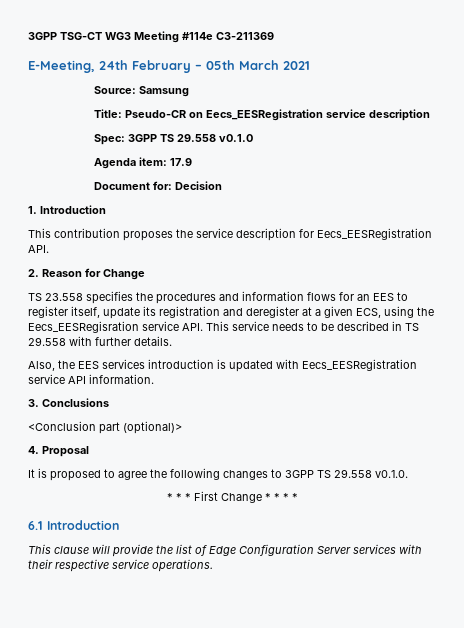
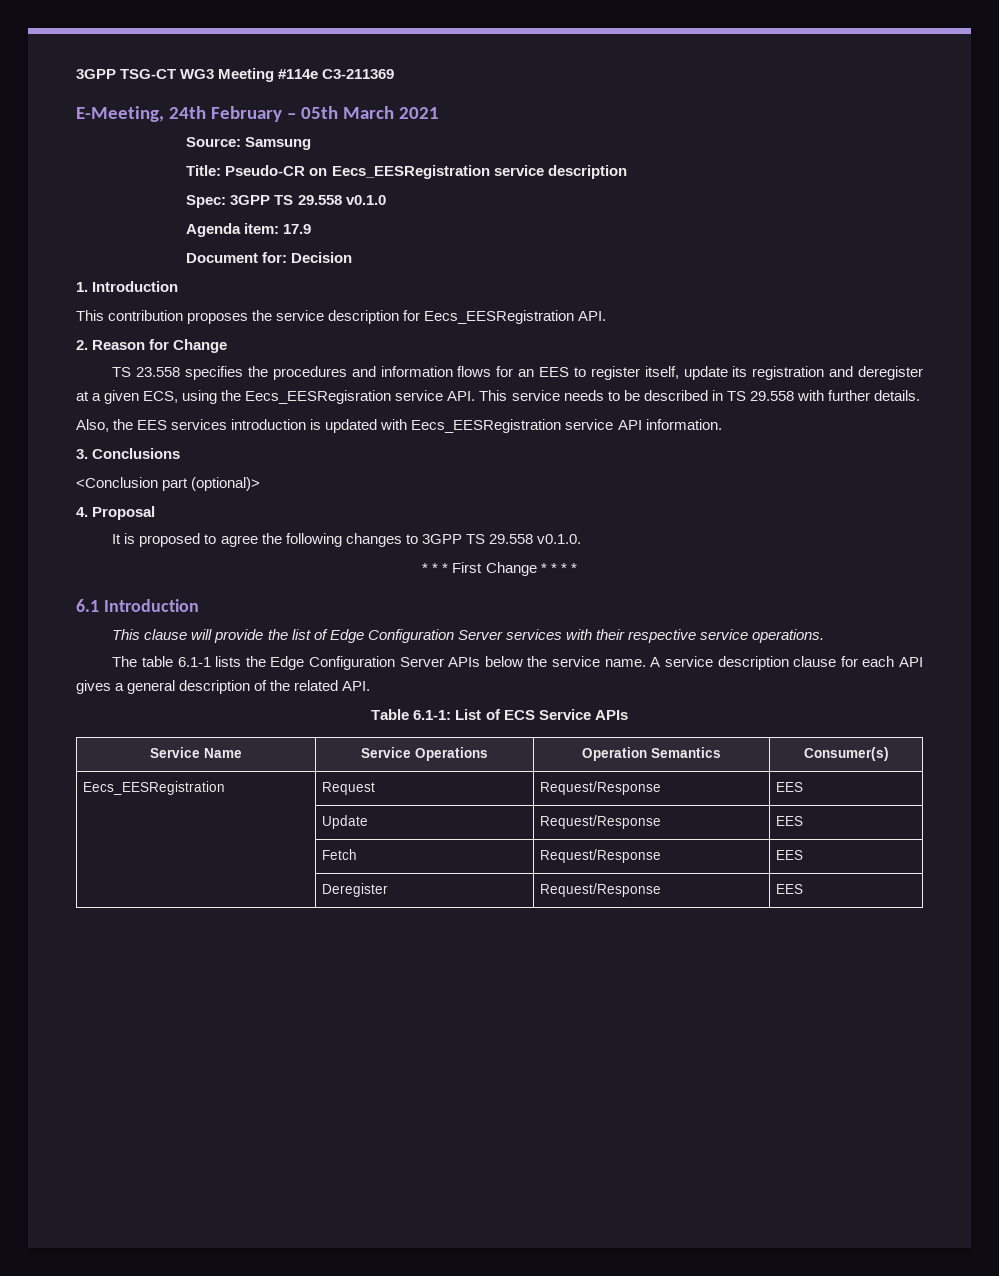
+ The table 6.1-1 lists the Edge Configuration Server APIs below the service name. A service description clause for each API gives a general description of the related API.
+ Table 6.1-1: List of ECS Service APIs
+ Service Name | Service Operations | Operation Semantics | Consumer(s)
+ Eecs_EESRegistration | Request | Request/Response | EES
+ | Update | Request/Response | EES
+ | Fetch | Request/Response | EES
+ | Deregister | Request/Response | EES

